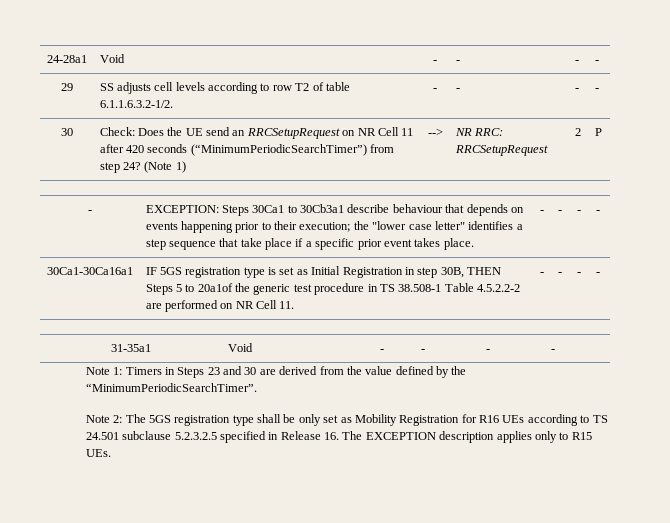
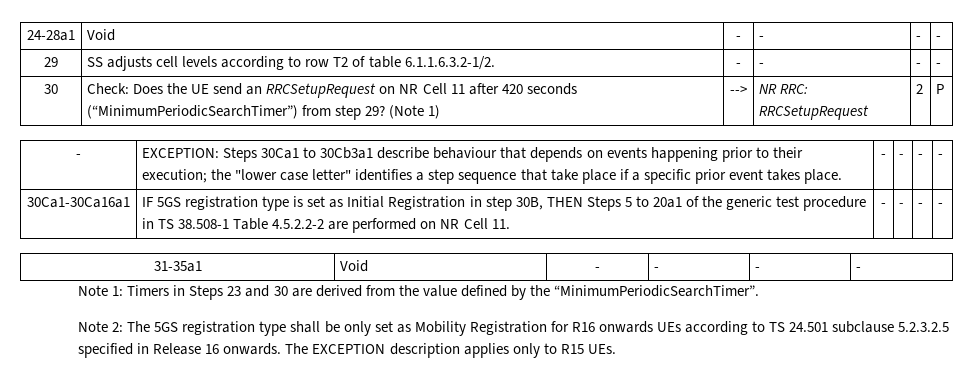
- 30 | Check: Does the UE send an RRCSetupRequest on NR Cell 11 after 420 seconds (“MinimumPeriodicSearchTimer”) from step 24? (Note 1) | --> | NR RRC: RRCSetupRequest | 2 | P
+ 30 | Check: Does the UE send an RRCSetupRequest on NR Cell 11 after 420 seconds (“MinimumPeriodicSearchTimer”) from step 29? (Note 1) | --> | NR RRC: RRCSetupRequest | 2 | P
- 30Ca1-30Ca16a1 | IF 5GS registration type is set as Initial Registration in step 30B, THEN Steps 5 to 20a1of the generic test procedure in TS 38.508-1 Table 4.5.2.2-2 are performed on NR Cell 11. | - | - | - | -
+ 30Ca1-30Ca16a1 | IF 5GS registration type is set as Initial Registration in step 30B, THEN Steps 5 to 20a1 of the generic test procedure in TS 38.508-1 Table 4.5.2.2-2 are performed on NR Cell 11. | - | - | - | -
- Note 2: The 5GS registration type shall be only set as Mobility Registration for R16 UEs according to TS 24.501 subclause 5.2.3.2.5 specified in Release 16. The EXCEPTION description applies only to R15 UEs.
+ Note 2: The 5GS registration type shall be only set as Mobility Registration for R16 onwards UEs according to TS 24.501 subclause 5.2.3.2.5 specified in Release 16 onwards. The EXCEPTION description applies only to R15 UEs.

